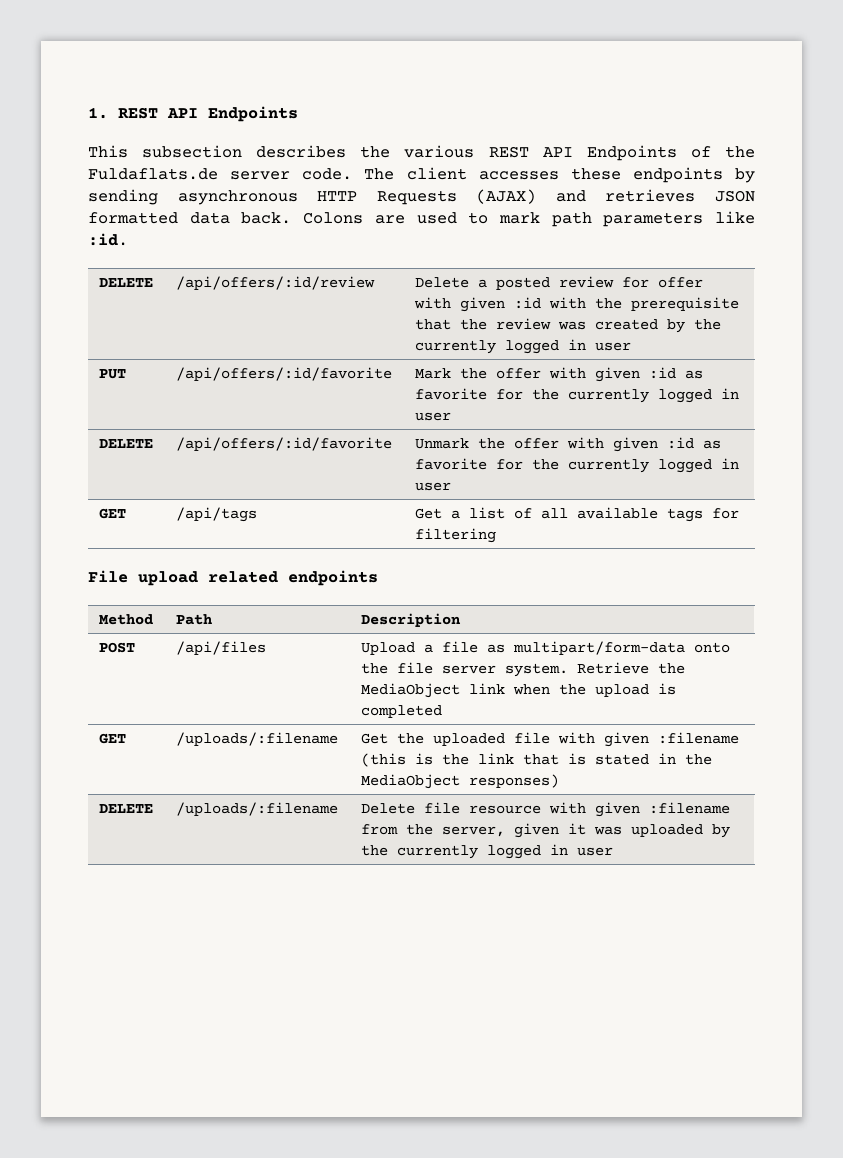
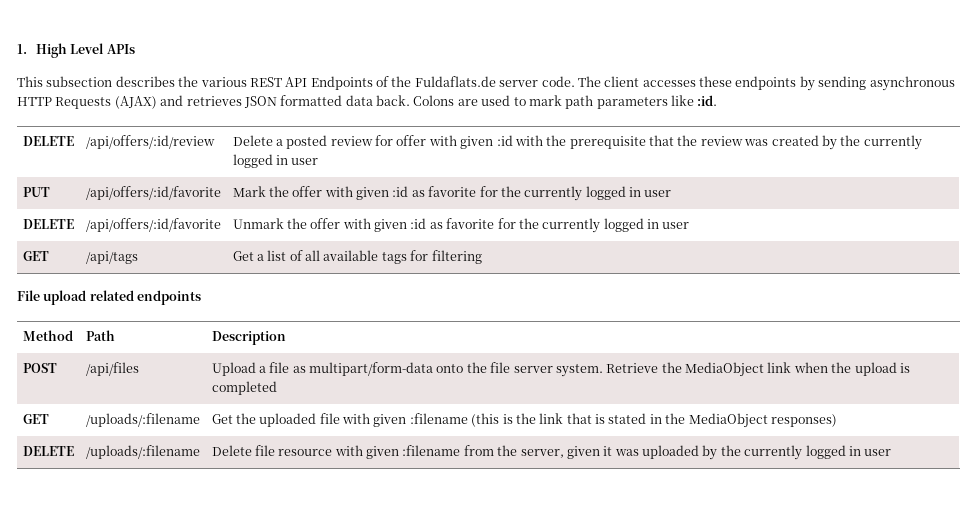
- 1. REST API Endpoints
+ 1. High Level APIs

